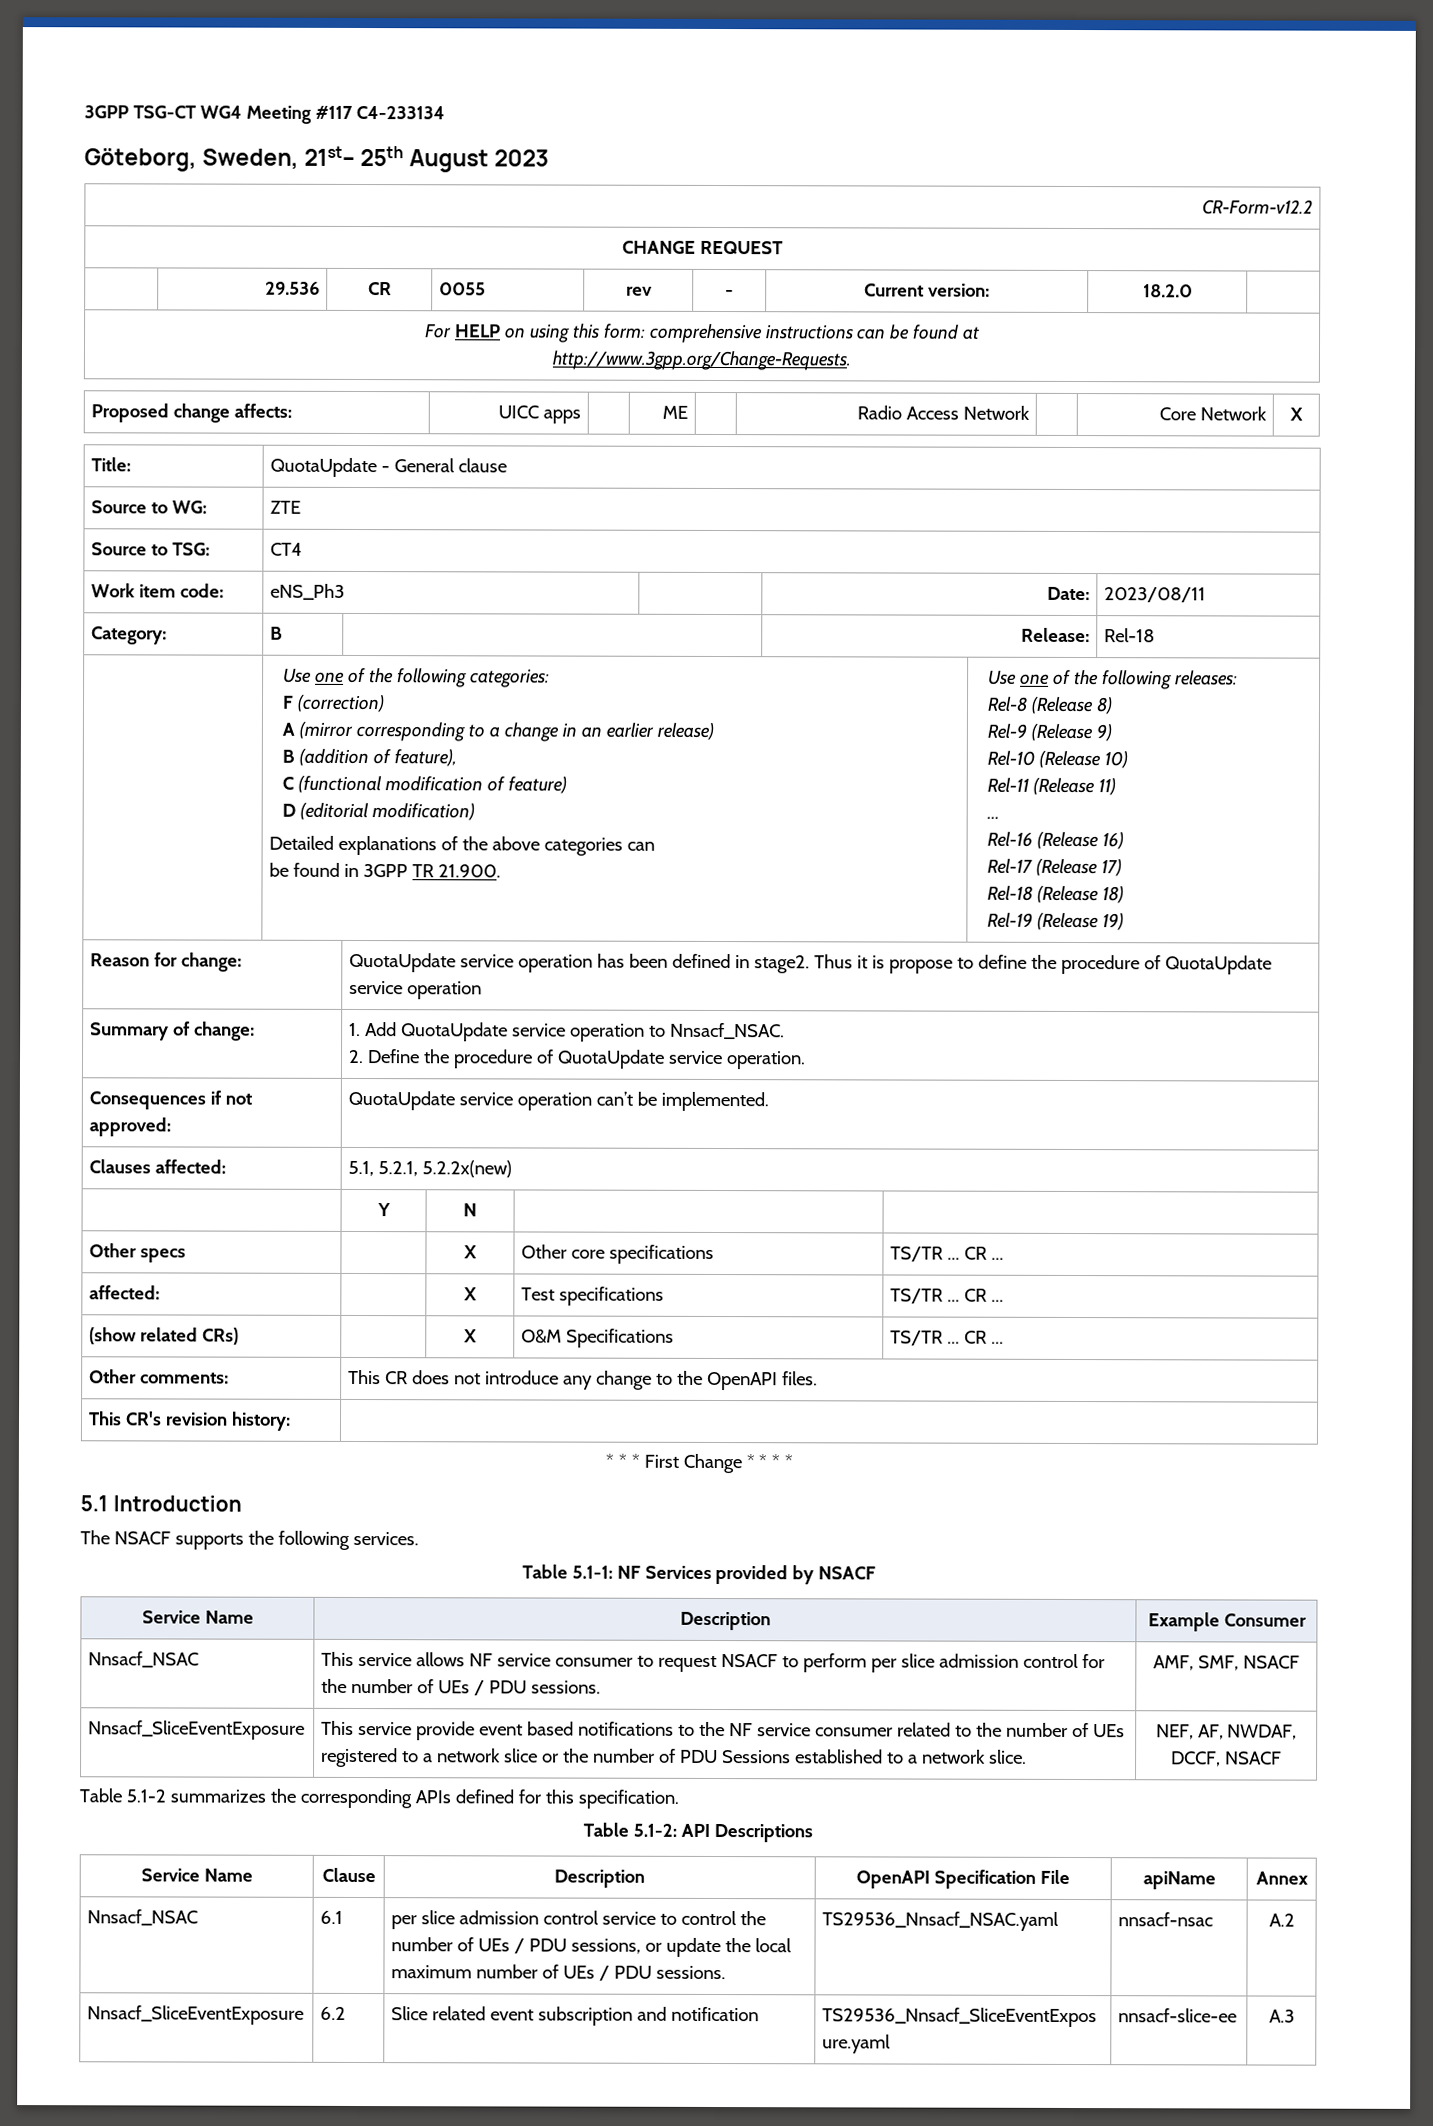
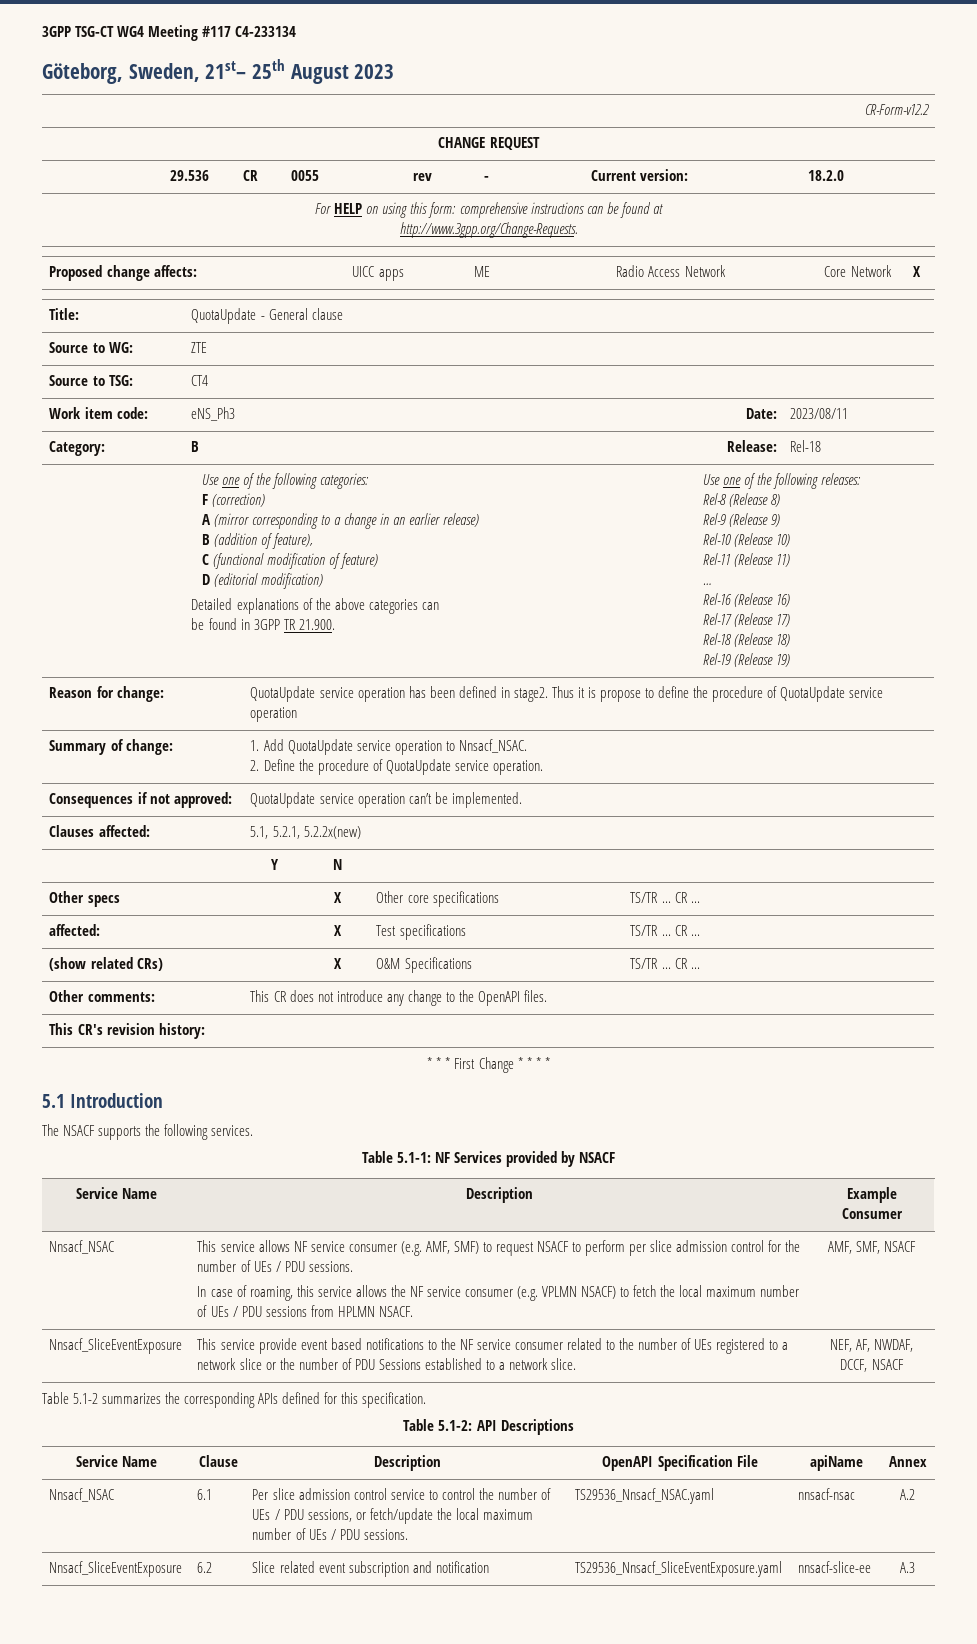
- This service allows NF service consumer to request NSACF to perform per slice admission control for the number of UEs / PDU sessions.
+ This service allows NF service consumer (e.g. AMF, SMF) to request NSACF to perform per slice admission control for the number of UEs / PDU sessions.
+ In case of roaming, this service allows the NF service consumer (e.g. VPLMN NSACF) to fetch the local maximum number of UEs / PDU sessions from HPLMN NSACF.
- Nnsacf_NSAC | 6.1 | per slice admission control service to control the number of UEs / PDU sessions, or update the local maximum number of UEs / PDU sessions. | TS29536_Nnsacf_NSAC.yaml | nnsacf-nsac | A.2
+ Nnsacf_NSAC | 6.1 | Per slice admission control service to control the number of UEs / PDU sessions, or fetch/update the local maximum number of UEs / PDU sessions. | TS29536_Nnsacf_NSAC.yaml | nnsacf-nsac | A.2

